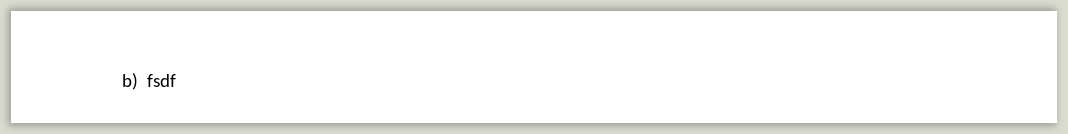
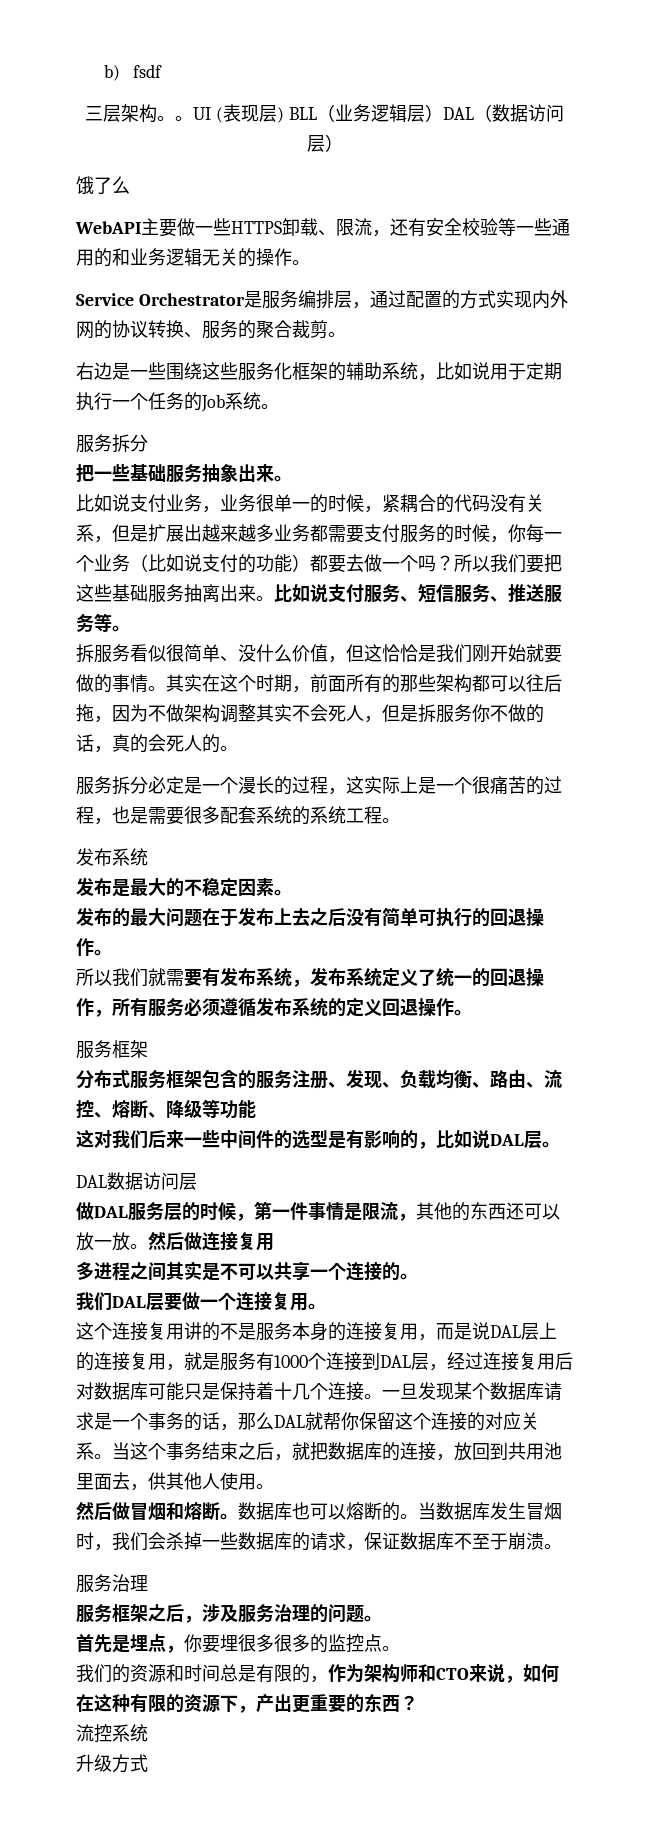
+ 三层架构。。UI (表现层) BLL（业务逻辑层）DAL（数据访问层）
+ 饿了么
+ WebAPI主要做一些HTTPS卸载、限流，还有安全校验等一些通用的和业务逻辑无关的操作。
+ Service Orchestrator是服务编排层，通过配置的方式实现内外网的协议转换、服务的聚合裁剪。
+ 右边是一些围绕这些服务化框架的辅助系统，比如说用于定期执行一个任务的Job系统。
+ 服务拆分
+ 把一些基础服务抽象出来。
+ 比如说支付业务，业务很单一的时候，紧耦合的代码没有关系，但是扩展出越来越多业务都需要支付服务的时候，你每一个业务（比如说支付的功能）都要去做一个吗？所以我们要把这些基础服务抽离出来。比如说支付服务、短信服务、推送服务等。
+ 拆服务看似很简单、没什么价值，但这恰恰是我们刚开始就要做的事情。其实在这个时期，前面所有的那些架构都可以往后拖，因为不做架构调整其实不会死人，但是拆服务你不做的话，真的会死人的。
+ 服务拆分必定是一个漫长的过程，这实际上是一个很痛苦的过程，也是需要很多配套系统的系统工程。
+ 发布系统
+ 发布是最大的不稳定因素。
+ 发布的最大问题在于发布上去之后没有简单可执行的回退操作。
+ 所以我们就需要有发布系统，发布系统定义了统一的回退操作，所有服务必须遵循发布系统的定义回退操作。
+ 服务框架
+ 分布式服务框架包含的服务注册、发现、负载均衡、路由、流控、熔断、降级等功能
+ 这对我们后来一些中间件的选型是有影响的，比如说DAL层。
+ DAL数据访问层
+ 做DAL服务层的时候，第一件事情是限流，其他的东西还可以放一放。然后做连接复用
+ 多进程之间其实是不可以共享一个连接的。
+ 我们DAL层要做一个连接复用。
+ 这个连接复用讲的不是服务本身的连接复用，而是说DAL层上的连接复用，就是服务有1000个连接到DAL层，经过连接复用后对数据库可能只是保持着十几个连接。一旦发现某个数据库请求是一个事务的话，那么DAL就帮你保留这个连接的对应关系。当这个事务结束之后，就把数据库的连接，放回到共用池里面去，供其他人使用。
+ 然后做冒烟和熔断。数据库也可以熔断的。当数据库发生冒烟时，我们会杀掉一些数据库的请求，保证数据库不至于崩溃。
+ 服务治理
+ 服务框架之后，涉及服务治理的问题。
+ 首先是埋点，你要埋很多很多的监控点。
+ 我们的资源和时间总是有限的，作为架构师和CTO来说，如何在这种有限的资源下，产出更重要的东西？
+ 流控系统
+ 升级方式

